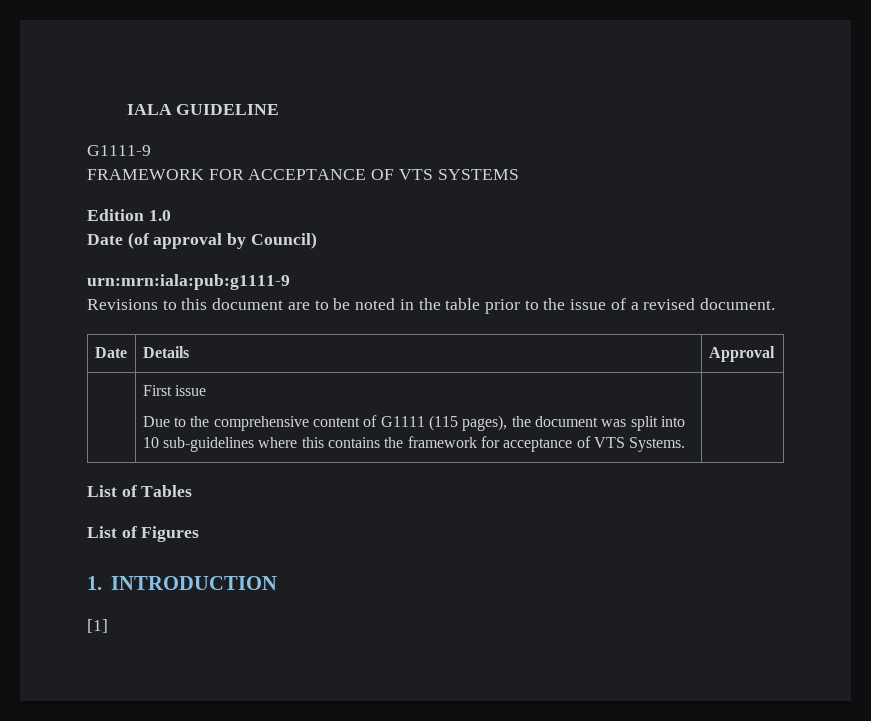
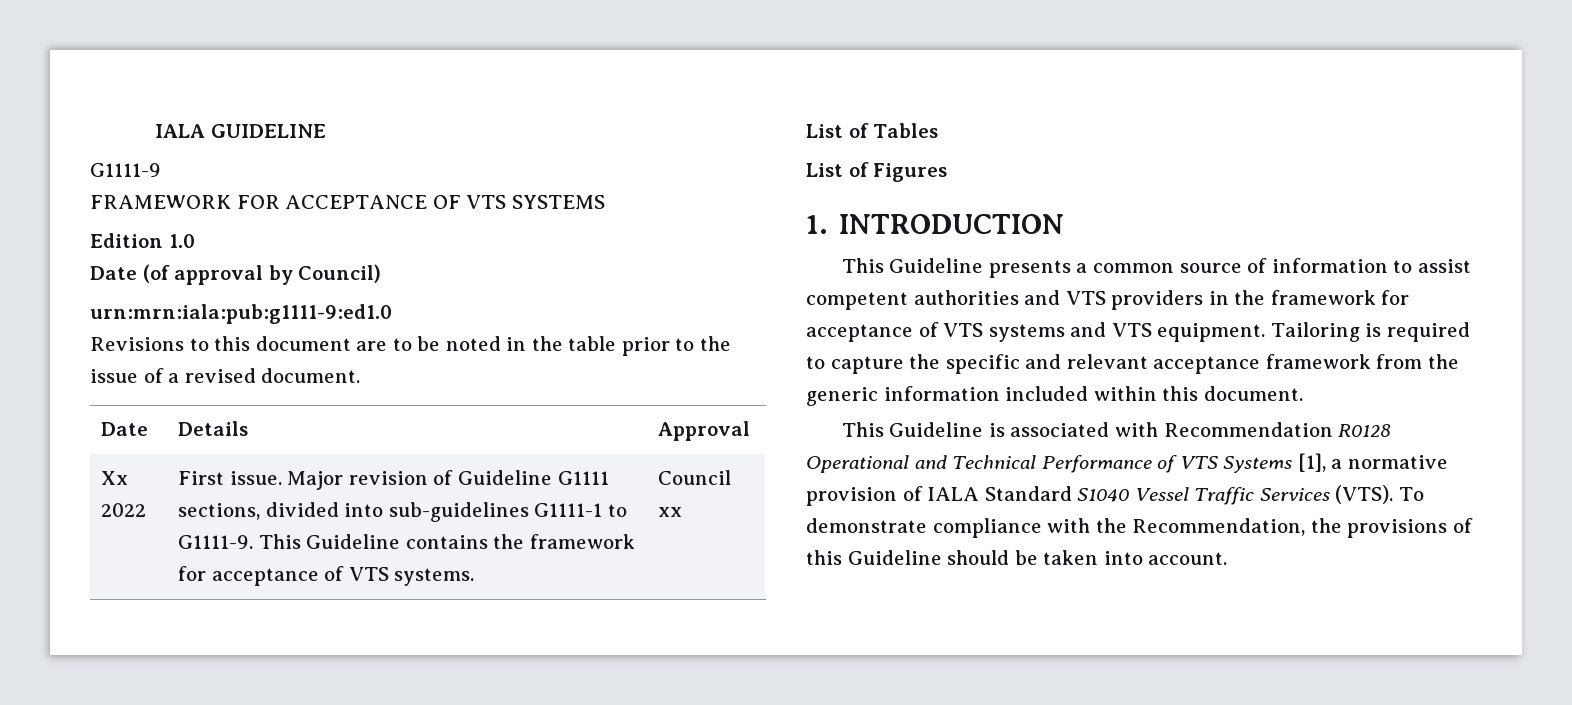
- urn:mrn:iala:pub:g1111-9
+ urn:mrn:iala:pub:g1111-9:ed1.0
- | First issue
- Due to the comprehensive content of G1111 (115 pages), the document was split into 10 sub-guidelines where this contains the framework for acceptance of VTS Systems. |
+ Xx 2022 | First issue. Major revision of Guideline G1111 sections, divided into sub-guidelines G1111-1 to G1111-9. This Guideline contains the framework for acceptance of VTS systems. | Council xx
- [1]
+ This Guideline presents a common source of information to assist competent authorities and VTS providers in the framework for acceptance of VTS systems and VTS equipment. Tailoring is required to capture the specific and relevant acceptance framework from the generic information included within this document.
+ This Guideline is associated with Recommendation R0128 Operational and Technical Performance of VTS Systems [1], a normative provision of IALA Standard S1040 Vessel Traffic Services (VTS). To demonstrate compliance with the Recommendation, the provisions of this Guideline should be taken into account.

